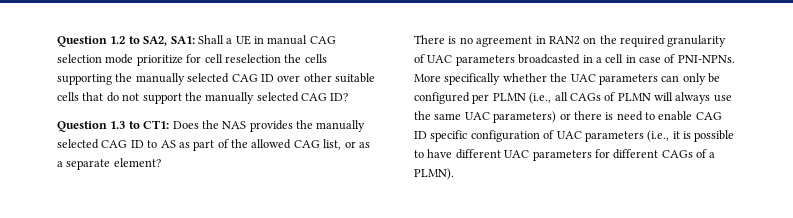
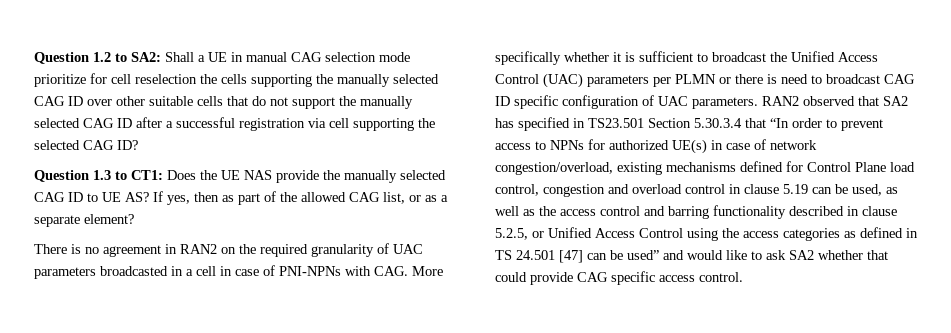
- Question 1.2 to SA2, SA1: Shall a UE in manual CAG selection mode prioritize for cell reselection the cells supporting the manually selected CAG ID over other suitable cells that do not support the manually selected CAG ID?
+ Question 1.2 to SA2: Shall a UE in manual CAG selection mode prioritize for cell reselection the cells supporting the manually selected CAG ID over other suitable cells that do not support the manually selected CAG ID after a successful registration via cell supporting the selected CAG ID?
- Question 1.3 to CT1: Does the NAS provides the manually selected CAG ID to AS as part of the allowed CAG list, or as a separate element?
+ Question 1.3 to CT1: Does the UE NAS provide the manually selected CAG ID to UE AS? If yes, then as part of the allowed CAG list, or as a separate element?
- There is no agreement in RAN2 on the required granularity of UAC parameters broadcasted in a cell in case of PNI-NPNs. More specifically whether the UAC parameters can only be configured per PLMN (i.e., all CAGs of PLMN will always use the same UAC parameters) or there is need to enable CAG ID specific configuration of UAC parameters (i.e., it is possible to have different UAC parameters for different CAGs of a PLMN).
+ There is no agreement in RAN2 on the required granularity of UAC parameters broadcasted in a cell in case of PNI-NPNs with CAG. More specifically whether it is sufficient to broadcast the Unified Access Control (UAC) parameters per PLMN or there is need to broadcast CAG ID specific configuration of UAC parameters. RAN2 observed that SA2 has specified in TS23.501 Section 5.30.3.4 that “In order to prevent access to NPNs for authorized UE(s) in case of network congestion/overload, existing mechanisms defined for Control Plane load control, congestion and overload control in clause 5.19 can be used, as well as the access control and barring functionality described in clause 5.2.5, or Unified Access Control using the access categories as defined in TS 24.501 [47] can be used” and would like to ask SA2 whether that could provide CAG specific access control.

